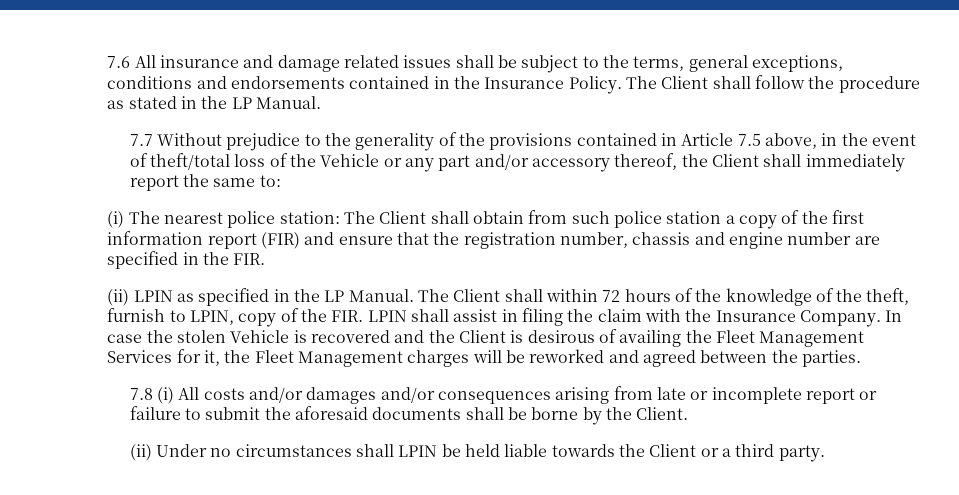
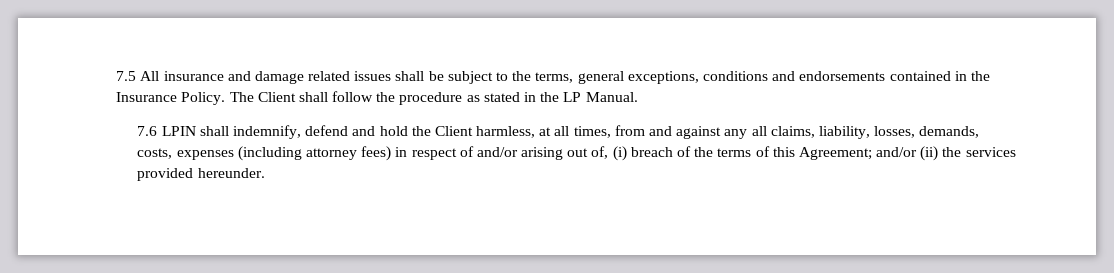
- 7.6 All insurance and damage related issues shall be subject to the terms, general exceptions, conditions and endorsements contained in the Insurance Policy.
+ 7.5 All insurance and damage related issues shall be subject to the terms, general exceptions, conditions and endorsements contained in the Insurance Policy.
- 7.7 Without prejudice to the generality of the provisions contained in Article 7.5 above, in the event of theft/total loss of the Vehicle or any part and/or accessory thereof, the Client shall immediately report the same to:
- (i) The nearest police station: The Client shall obtain from such police station a copy of the first information report (FIR) and ensure that the registration number, chassis and engine number are specified in the FIR.
- (ii) LPIN as specified in the LP Manual. The Client shall within 72 hours of the knowledge of the theft, furnish to LPIN, copy of the FIR. LPIN shall assist in filing the claim with the Insurance Company. In case the stolen Vehicle is recovered and the Client is desirous of availing the Fleet Management Services for it, the Fleet Management charges will be reworked and agreed between the parties.
- 7.8 (i) All costs and/or damages and/or consequences arising from late or incomplete report or failure to submit the aforesaid documents shall be borne by the Client.
- (ii) Under no circumstances shall LPIN be held liable towards the Client or a third party.
+ 7.6 LPIN shall indemnify, defend and hold the Client harmless, at all times, from and against any all claims, liability, losses, demands, costs, expenses (including attorney fees) in respect of and/or arising out of, (i) breach of the terms of this Agreement; and/or (ii) the services provided hereunder.

